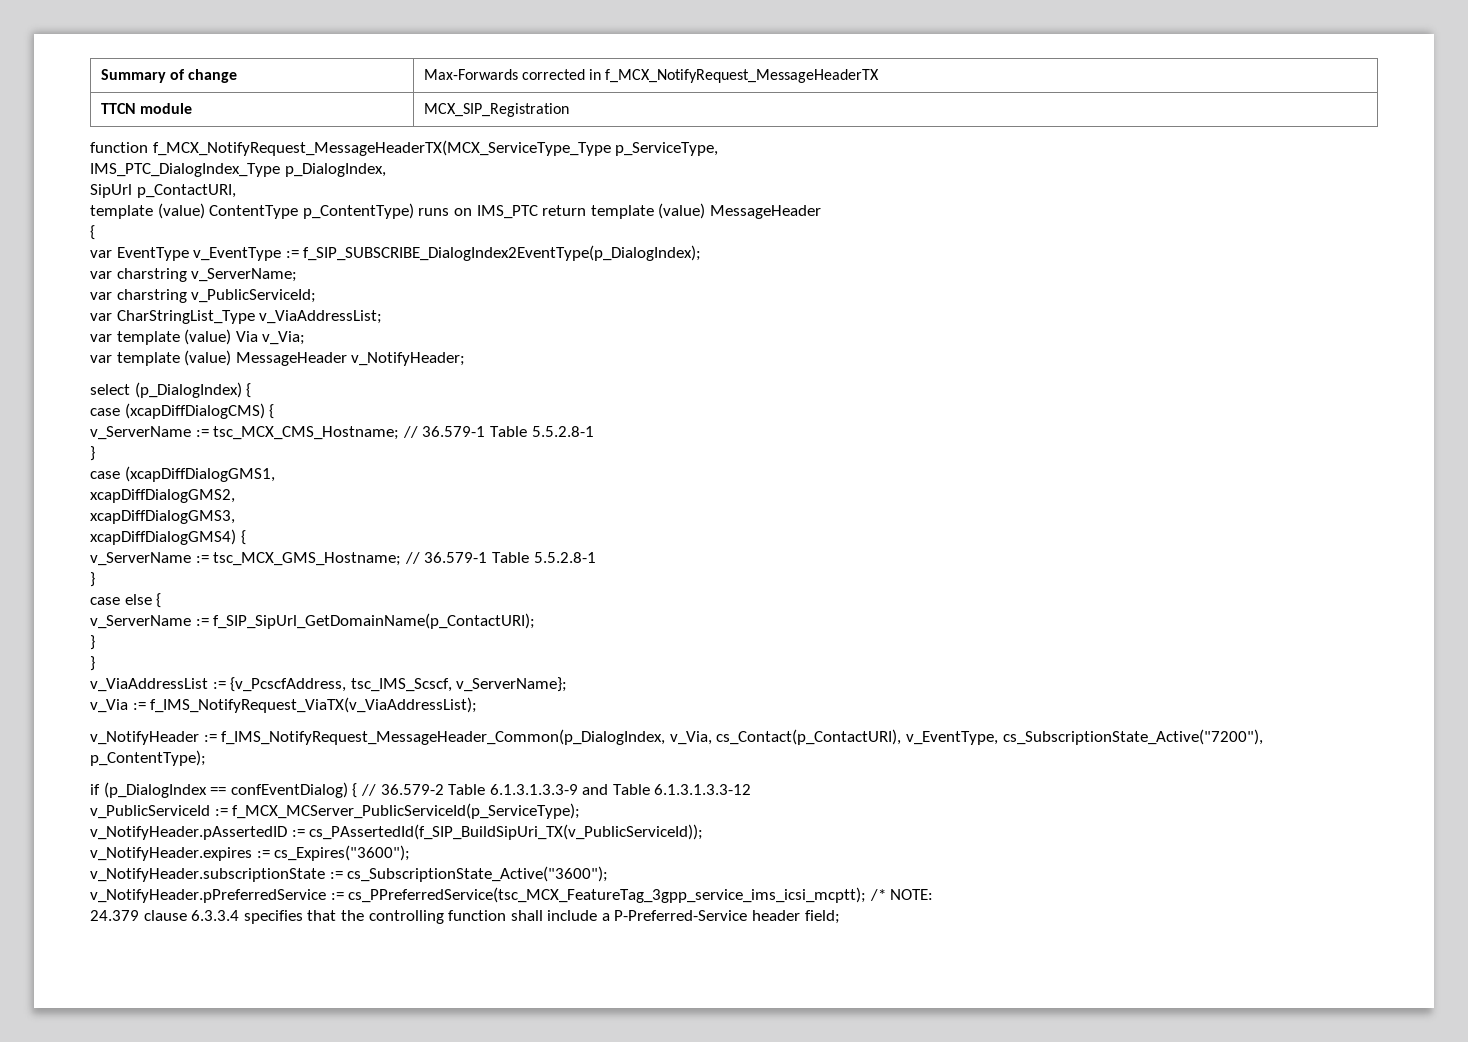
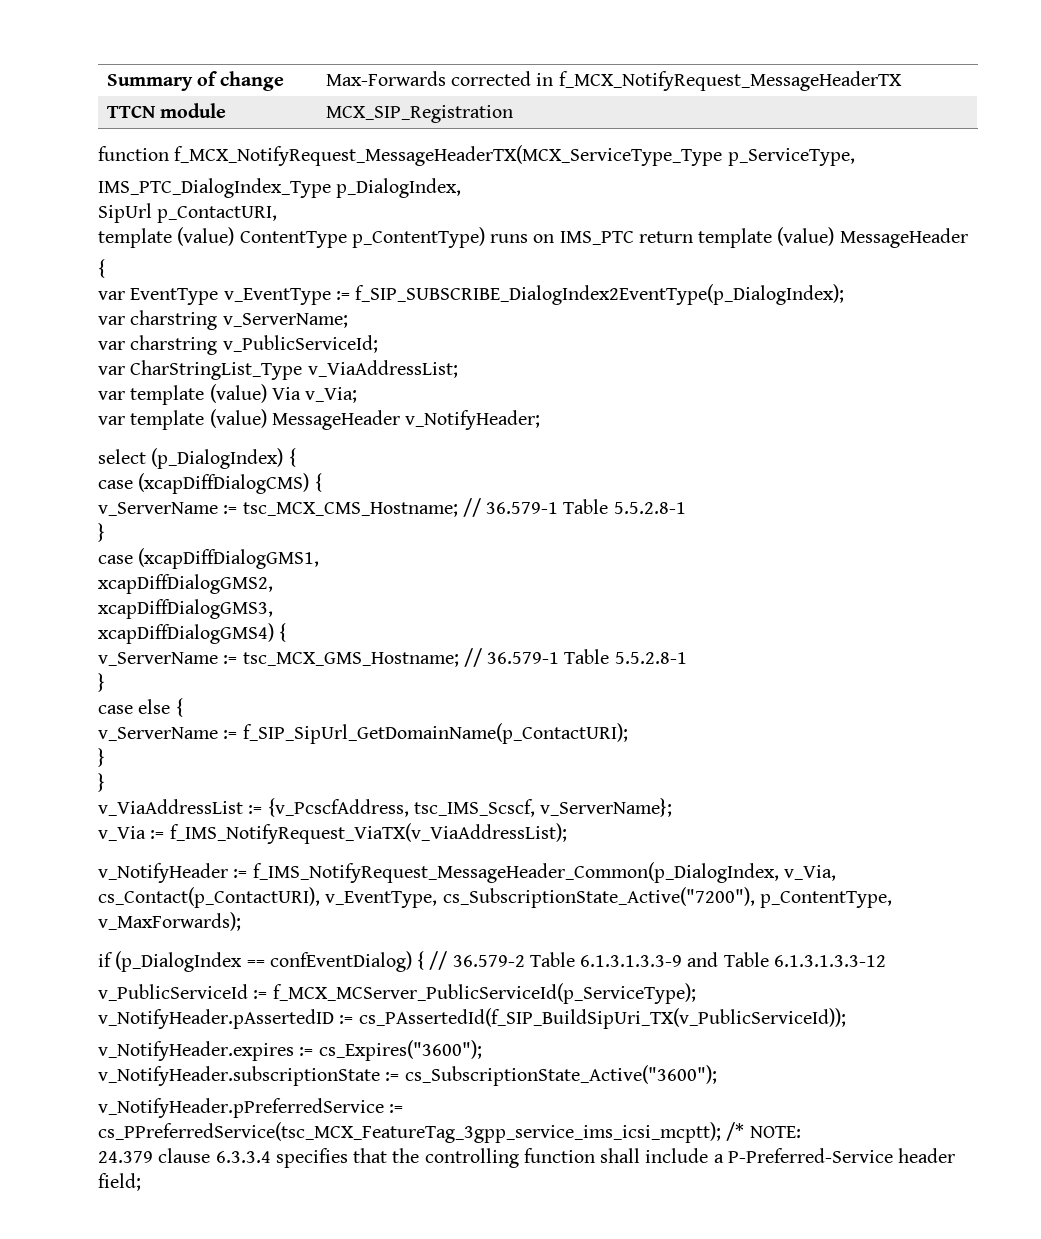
- v_NotifyHeader := f_IMS_NotifyRequest_MessageHeader_Common(p_DialogIndex, v_Via, cs_Contact(p_ContactURI), v_EventType, cs_SubscriptionState_Active("7200"), p_ContentType);
+ v_NotifyHeader := f_IMS_NotifyRequest_MessageHeader_Common(p_DialogIndex, v_Via, cs_Contact(p_ContactURI), v_EventType, cs_SubscriptionState_Active("7200"), p_ContentType, v_MaxForwards);

